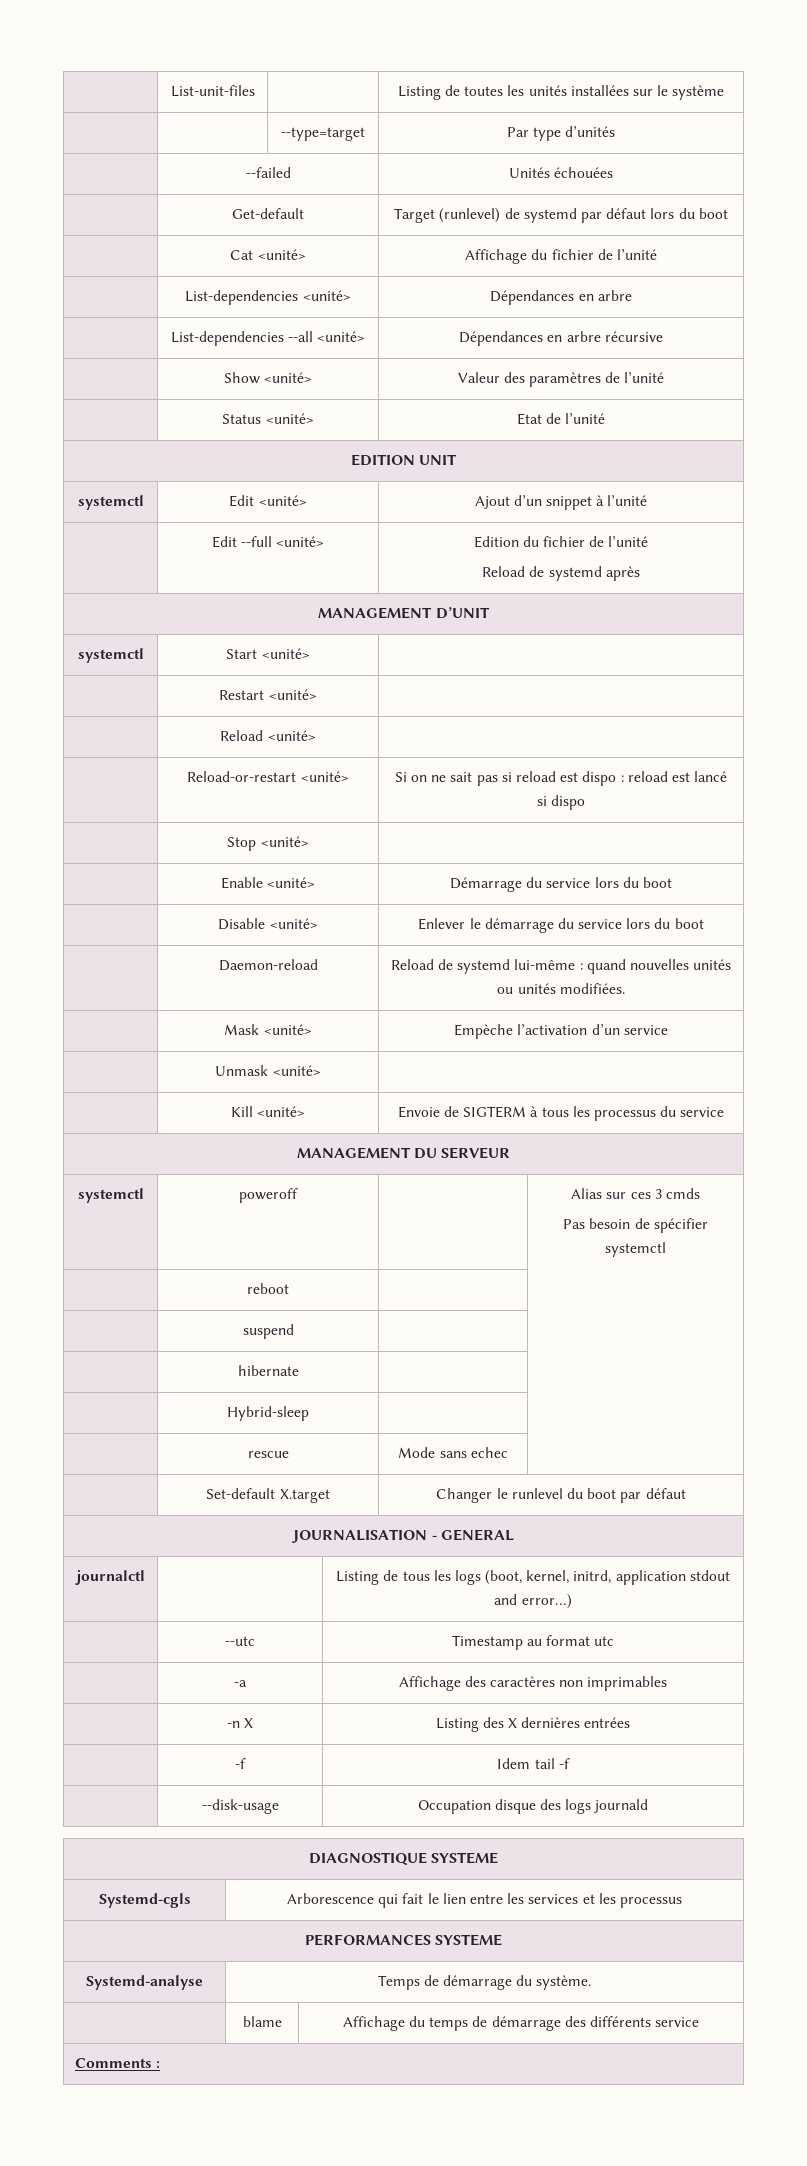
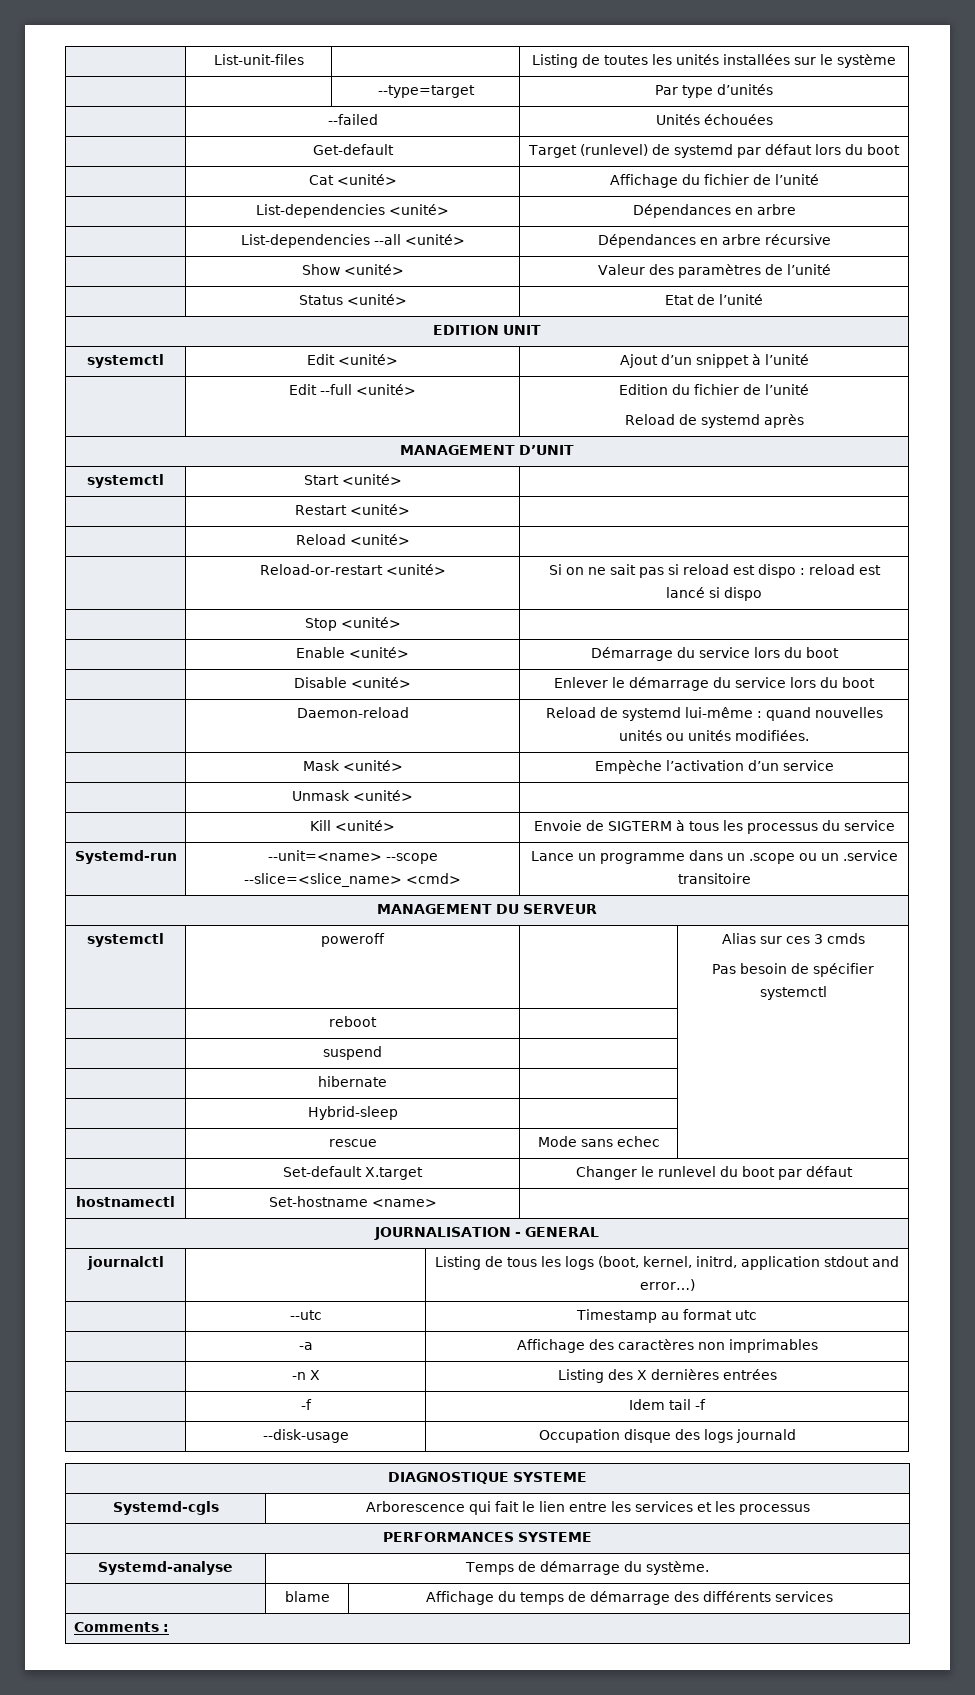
+ Systemd-run | --unit=<name> --scope --slice=<slice_name> <cmd> | Lance un programme dans un .scope ou un .service transitoire
+ hostnamectl | Set-hostname <name> |
- | blame | Affichage du temps de démarrage des différents service
+ | blame | Affichage du temps de démarrage des différents services

